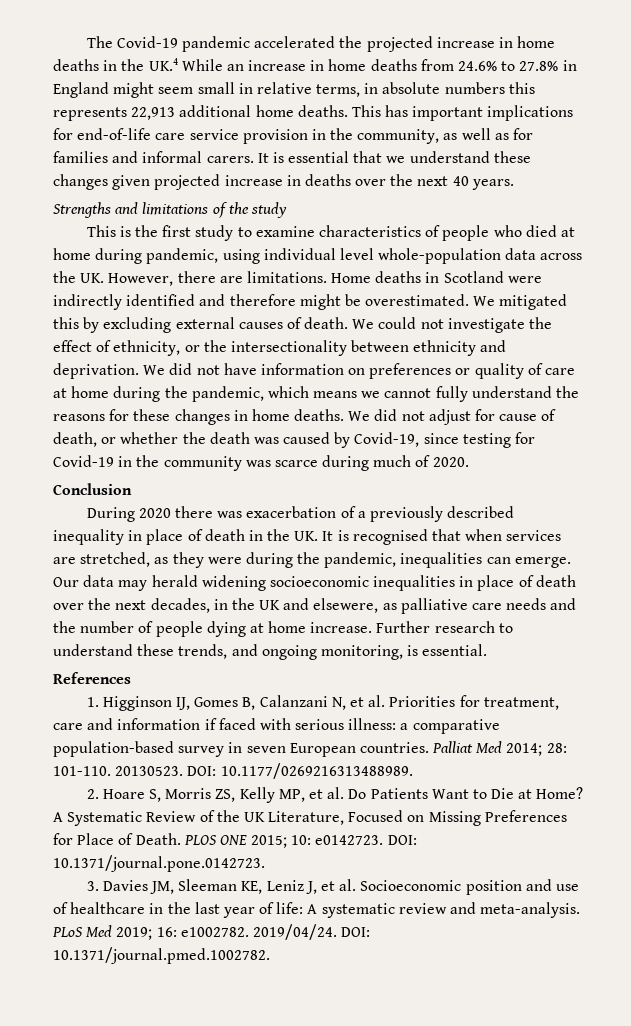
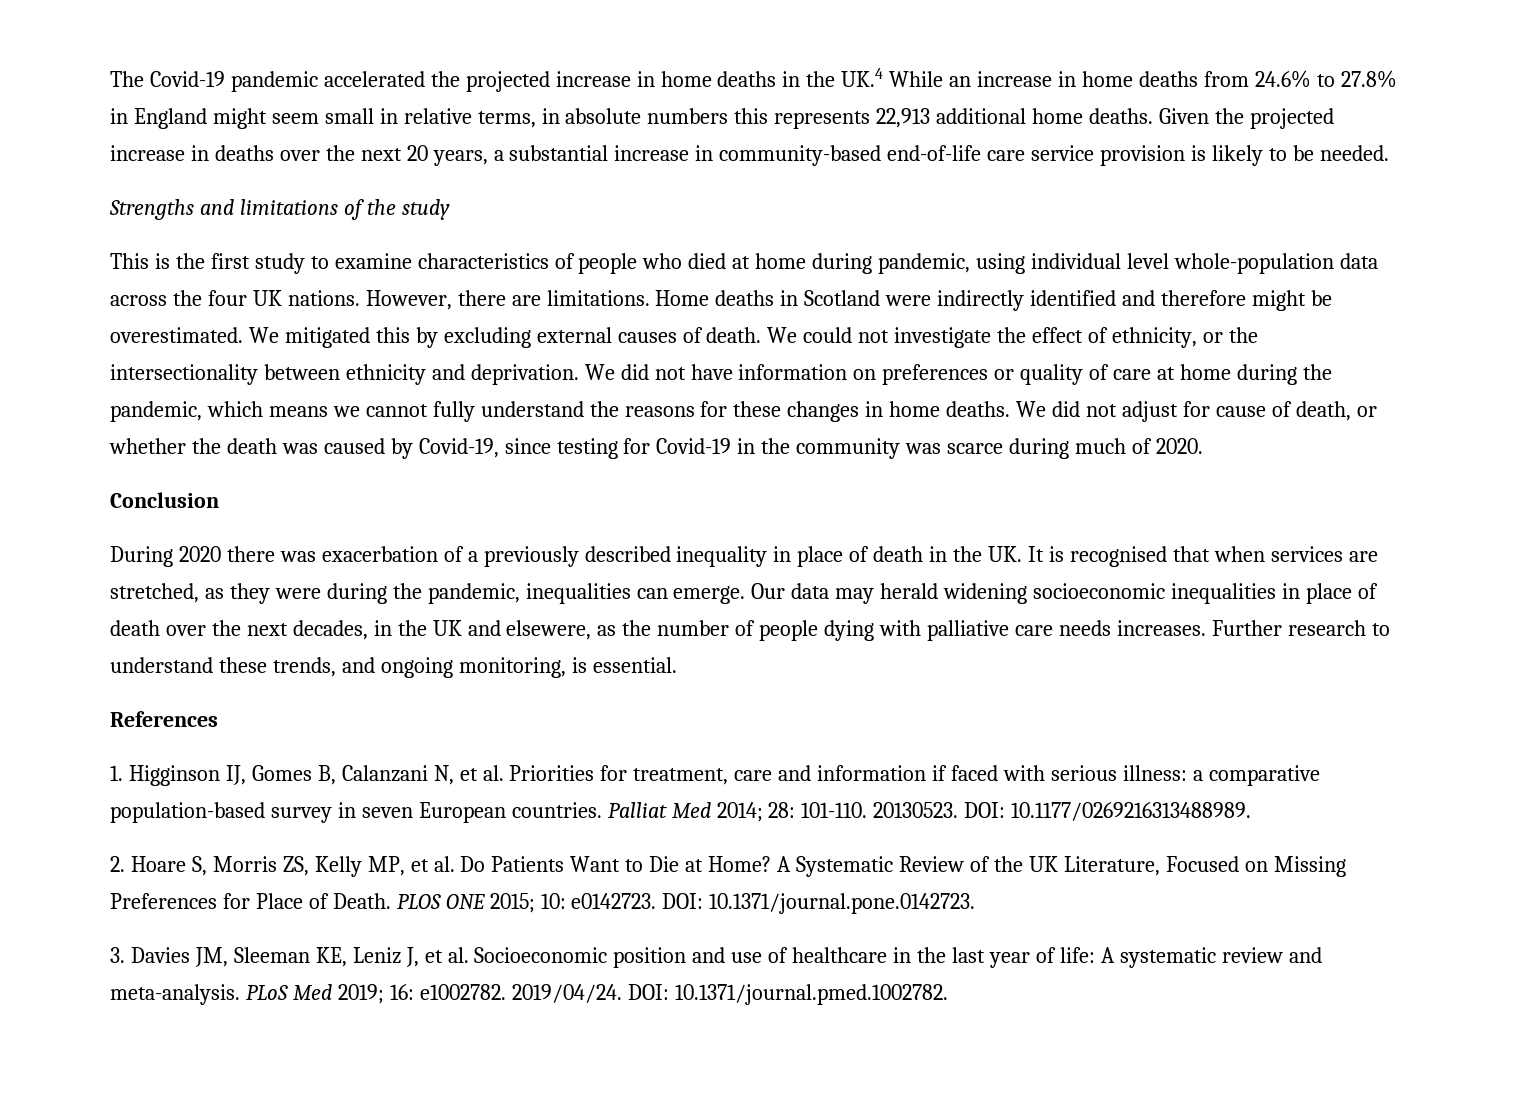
- This has important implications for end-of-life care service provision in the community, as well as for families and informal carers. It is essential that we understand these changes given projected increase in deaths over the next 40 years.
+ Given the projected increase in deaths over the next 20 years, a substantial increase in community-based end-of-life care service provision is likely to be needed.
- This is the first study to examine characteristics of people who died at home during pandemic, using individual level whole-population data across the UK. However, there are limitations.
+ This is the first study to examine characteristics of people who died at home during pandemic, using individual level whole-population data across the four UK nations. However, there are limitations.
- Our data may herald widening socioeconomic inequalities in place of death over the next decades, in the UK and elsewere, as palliative care needs and the number of people dying at home increase.
+ Our data may herald widening socioeconomic inequalities in place of death over the next decades, in the UK and elsewere, as the number of people dying with palliative care needs increases.

